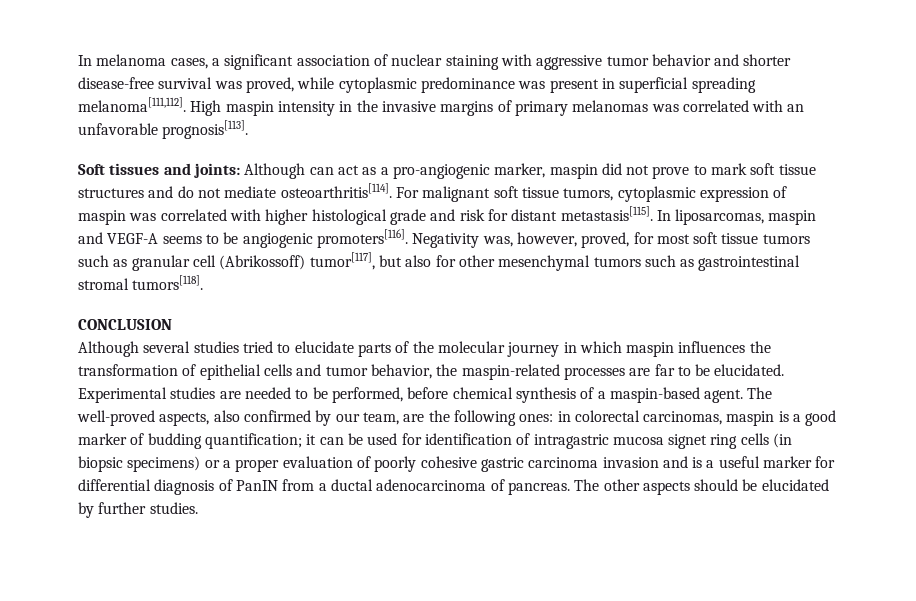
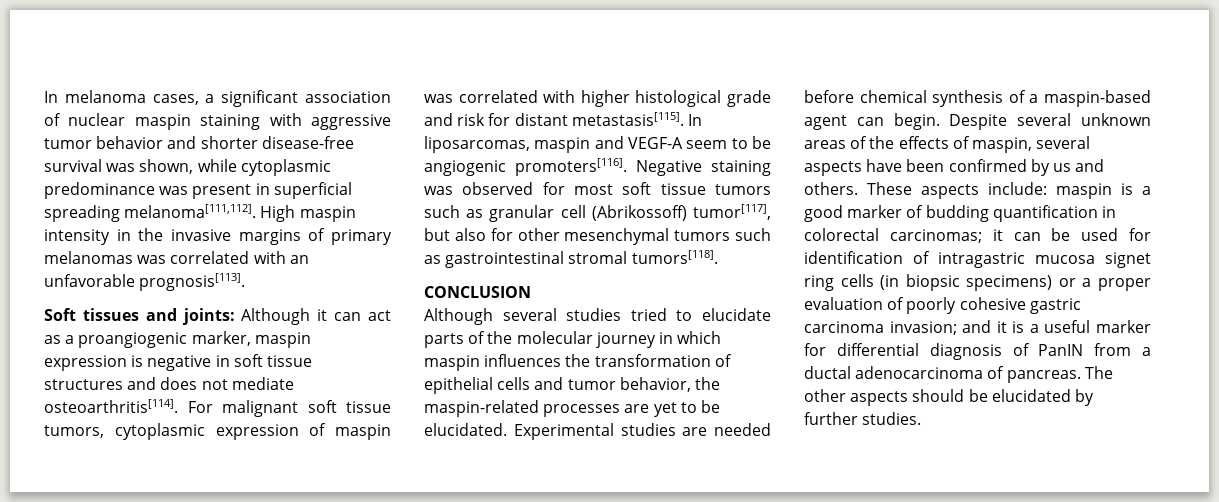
- In melanoma cases, a significant association of nuclear staining with aggressive tumor behavior and shorter disease-free survival was proved, while cytoplasmic predominance was present in superficial spreading melanoma[111,112].
+ In melanoma cases, a significant association of nuclear maspin staining with aggressive tumor behavior and shorter disease-free survival was shown, while cytoplasmic predominance was present in superficial spreading melanoma[111,112].
- Soft tissues and joints: Although can act as a pro-angiogenic marker, maspin did not prove to mark soft tissue structures and do not mediate osteoarthritis[114].
+ Soft tissues and joints: Although it can act as a proangiogenic marker, maspin expression is negative in soft tissue structures and does not mediate osteoarthritis[114].
- In liposarcomas, maspin and VEGF-A seems to be angiogenic promoters[116].
+ In liposarcomas, maspin and VEGF-A seem to be angiogenic promoters[116].
- Negativity was, however, proved, for most soft tissue tumors such as granular cell (Abrikossoff) tumor[117], but also for other mesenchymal tumors such as gastrointestinal stromal tumors[118].
+ Negative staining was observed for most soft tissue tumors such as granular cell (Abrikossoff) tumor[117], but also for other mesenchymal tumors such as gastrointestinal stromal tumors[118].
- Although several studies tried to elucidate parts of the molecular journey in which maspin influences the transformation of epithelial cells and tumor behavior, the maspin-related processes are far to be elucidated.
+ Although several studies tried to elucidate parts of the molecular journey in which maspin influences the transformation of epithelial cells and tumor behavior, the maspin-related processes are yet to be elucidated.
- Experimental studies are needed to be performed, before chemical synthesis of a maspin-based agent. The well-proved aspects, also confirmed by our team, are the following ones: in colorectal carcinomas, maspin is a good marker of budding quantification; it can be used for identification of intragastric mucosa signet ring cells (in biopsic specimens) or a proper evaluation of poorly cohesive gastric carcinoma invasion and is a useful marker for differential diagnosis of PanIN from a ductal adenocarcinoma of pancreas.
+ Experimental studies are needed before chemical synthesis of a maspin-based agent can begin. Despite several unknown areas of the effects of maspin, several aspects have been confirmed by us and others. These aspects include: maspin is a good marker of budding quantification in colorectal carcinomas; it can be used for identification of intragastric mucosa signet ring cells (in biopsic specimens) or a proper evaluation of poorly cohesive gastric carcinoma invasion; and it is a useful marker for differential diagnosis of PanIN from a ductal adenocarcinoma of pancreas.

